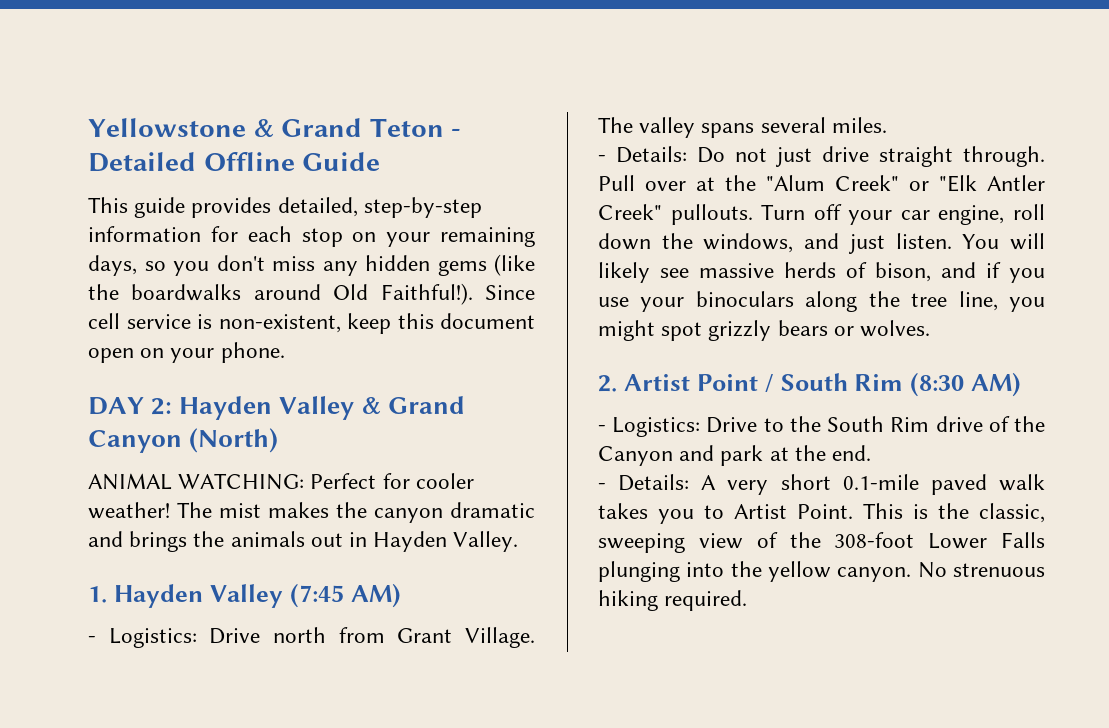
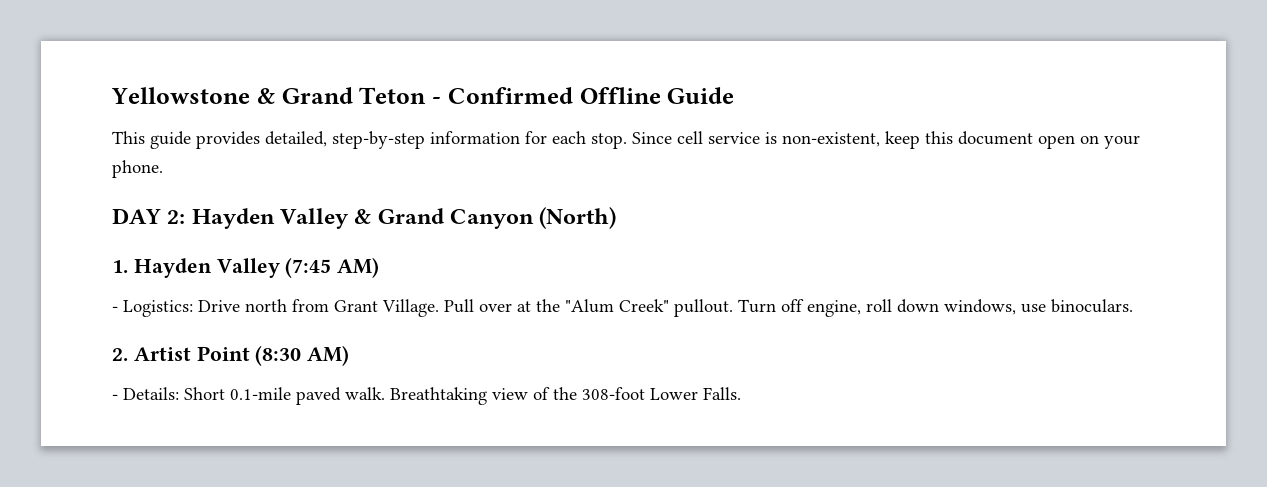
- Yellowstone & Grand Teton - Detailed Offline Guide
+ Yellowstone & Grand Teton - Confirmed Offline Guide
- This guide provides detailed, step-by-step information for each stop on your remaining days, so you don't miss any hidden gems (like the boardwalks around Old Faithful!).
+ This guide provides detailed, step-by-step information for each stop.
- ANIMAL WATCHING: Perfect for cooler weather! The mist makes the canyon dramatic and brings the animals out in Hayden Valley.
- The valley spans several miles.
- - Details: Do not just drive straight through.
- Pull over at the "Alum Creek" or "Elk Antler Creek" pullouts. Turn off your car engine, roll down the windows, and just listen. You will likely see massive herds of bison, and if you use your binoculars along the tree line, you might spot grizzly bears or wolves.
+ Pull over at the "Alum Creek" pullout. Turn off engine, roll down windows, use binoculars.
- 2. Artist Point / South Rim (8:30 AM)
+ 2. Artist Point (8:30 AM)
- - Logistics: Drive to the South Rim drive of the Canyon and park at the end.
- - Details: A very short 0.1-mile paved walk takes you to Artist Point. This is the classic, sweeping view of the 308-foot Lower Falls plunging into the yellow canyon. No strenuous hiking required.
+ - Details: Short 0.1-mile paved walk. Breathtaking view of the 308-foot Lower Falls.

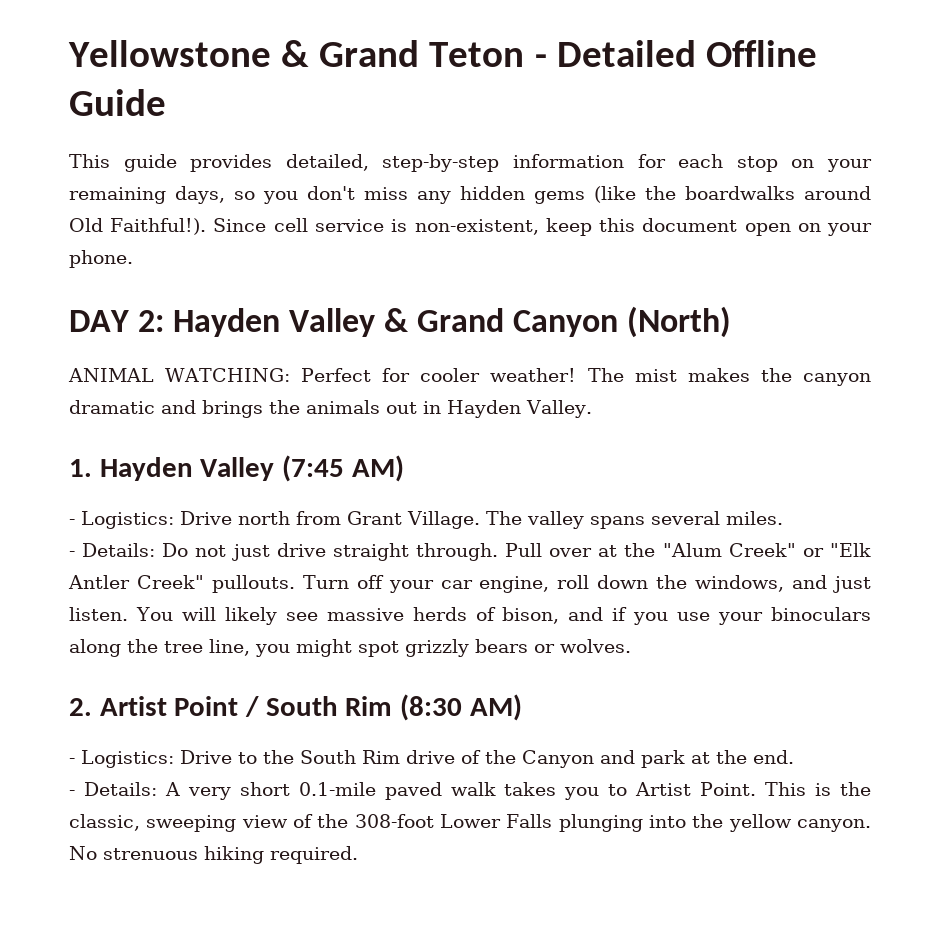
- Yellowstone & Grand Teton - Confirmed Offline Guide
+ Yellowstone & Grand Teton - Detailed Offline Guide
- This guide provides detailed, step-by-step information for each stop.
+ This guide provides detailed, step-by-step information for each stop on your remaining days, so you don't miss any hidden gems (like the boardwalks around Old Faithful!).
+ ANIMAL WATCHING: Perfect for cooler weather! The mist makes the canyon dramatic and brings the animals out in Hayden Valley.
+ The valley spans several miles.
+ - Details: Do not just drive straight through.
- Pull over at the "Alum Creek" pullout. Turn off engine, roll down windows, use binoculars.
+ Pull over at the "Alum Creek" or "Elk Antler Creek" pullouts. Turn off your car engine, roll down the windows, and just listen. You will likely see massive herds of bison, and if you use your binoculars along the tree line, you might spot grizzly bears or wolves.
- 2. Artist Point (8:30 AM)
+ 2. Artist Point / South Rim (8:30 AM)
- - Details: Short 0.1-mile paved walk. Breathtaking view of the 308-foot Lower Falls.
+ - Logistics: Drive to the South Rim drive of the Canyon and park at the end.
+ - Details: A very short 0.1-mile paved walk takes you to Artist Point. This is the classic, sweeping view of the 308-foot Lower Falls plunging into the yellow canyon. No strenuous hiking required.

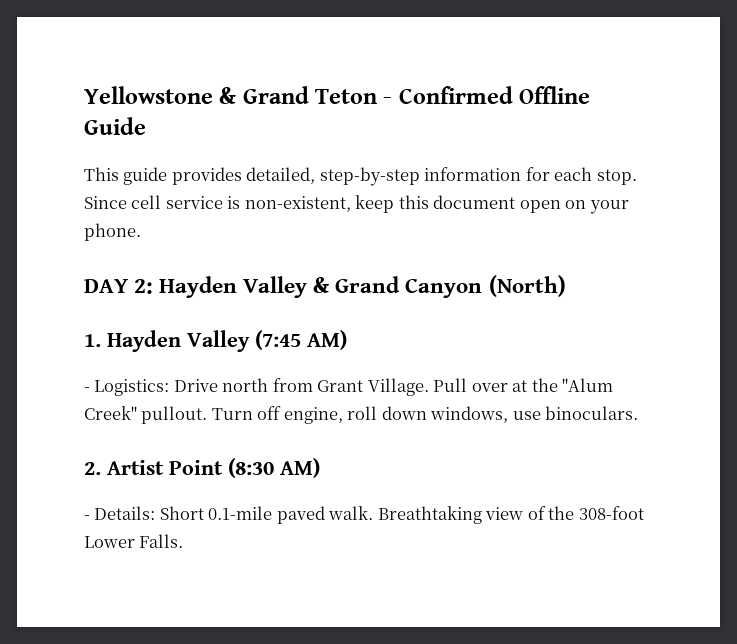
- Yellowstone & Grand Teton - Detailed Offline Guide
+ Yellowstone & Grand Teton - Confirmed Offline Guide
- This guide provides detailed, step-by-step information for each stop on your remaining days, so you don't miss any hidden gems (like the boardwalks around Old Faithful!).
+ This guide provides detailed, step-by-step information for each stop.
- ANIMAL WATCHING: Perfect for cooler weather! The mist makes the canyon dramatic and brings the animals out in Hayden Valley.
- The valley spans several miles.
- - Details: Do not just drive straight through.
- Pull over at the "Alum Creek" or "Elk Antler Creek" pullouts. Turn off your car engine, roll down the windows, and just listen. You will likely see massive herds of bison, and if you use your binoculars along the tree line, you might spot grizzly bears or wolves.
+ Pull over at the "Alum Creek" pullout. Turn off engine, roll down windows, use binoculars.
- 2. Artist Point / South Rim (8:30 AM)
+ 2. Artist Point (8:30 AM)
- - Logistics: Drive to the South Rim drive of the Canyon and park at the end.
- - Details: A very short 0.1-mile paved walk takes you to Artist Point. This is the classic, sweeping view of the 308-foot Lower Falls plunging into the yellow canyon. No strenuous hiking required.
+ - Details: Short 0.1-mile paved walk. Breathtaking view of the 308-foot Lower Falls.

